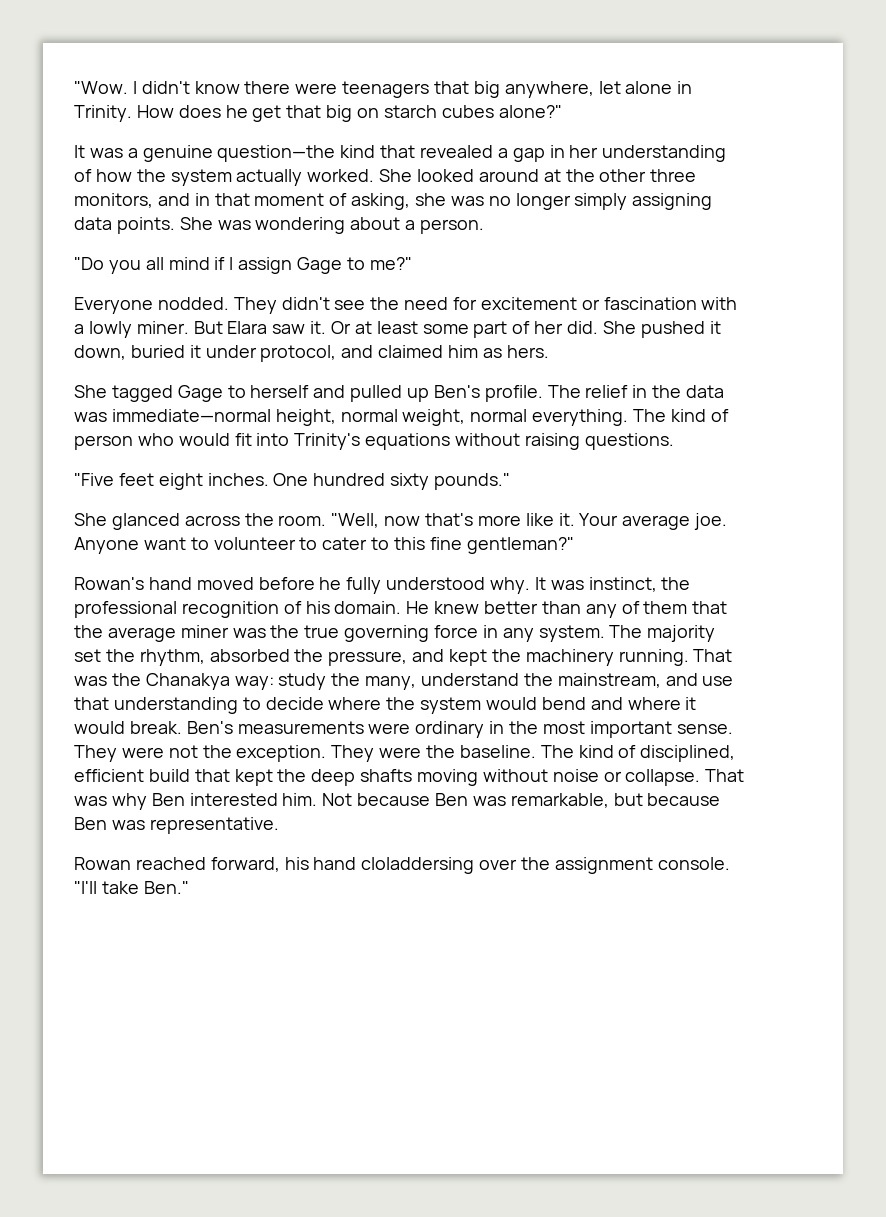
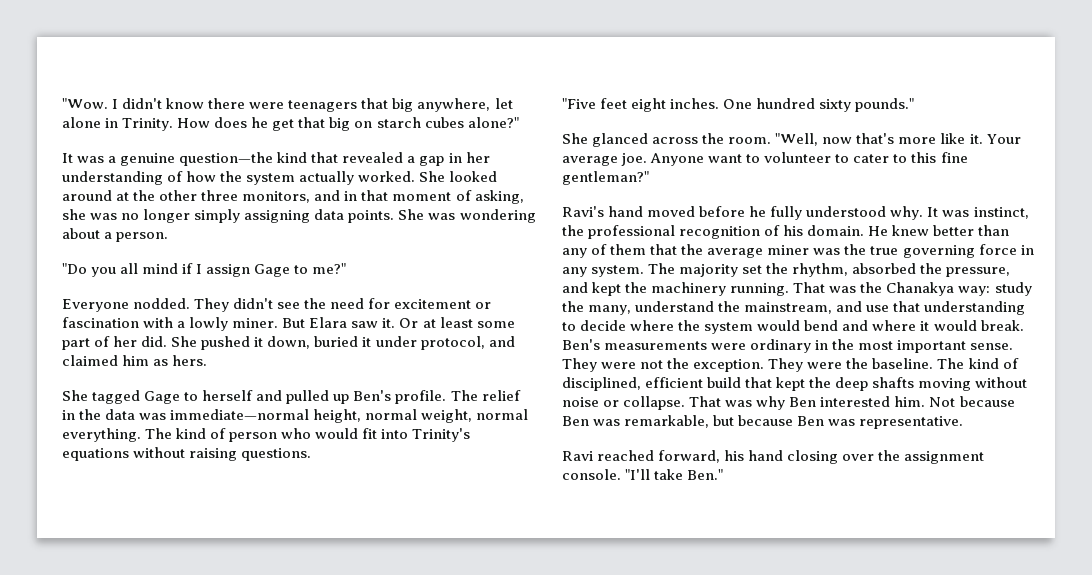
- Rowan's hand moved before he fully understood why.
+ Ravi's hand moved before he fully understood why.
- Rowan reached forward, his hand cloladdersing over the assignment console.
+ Ravi reached forward, his hand closing over the assignment console.

